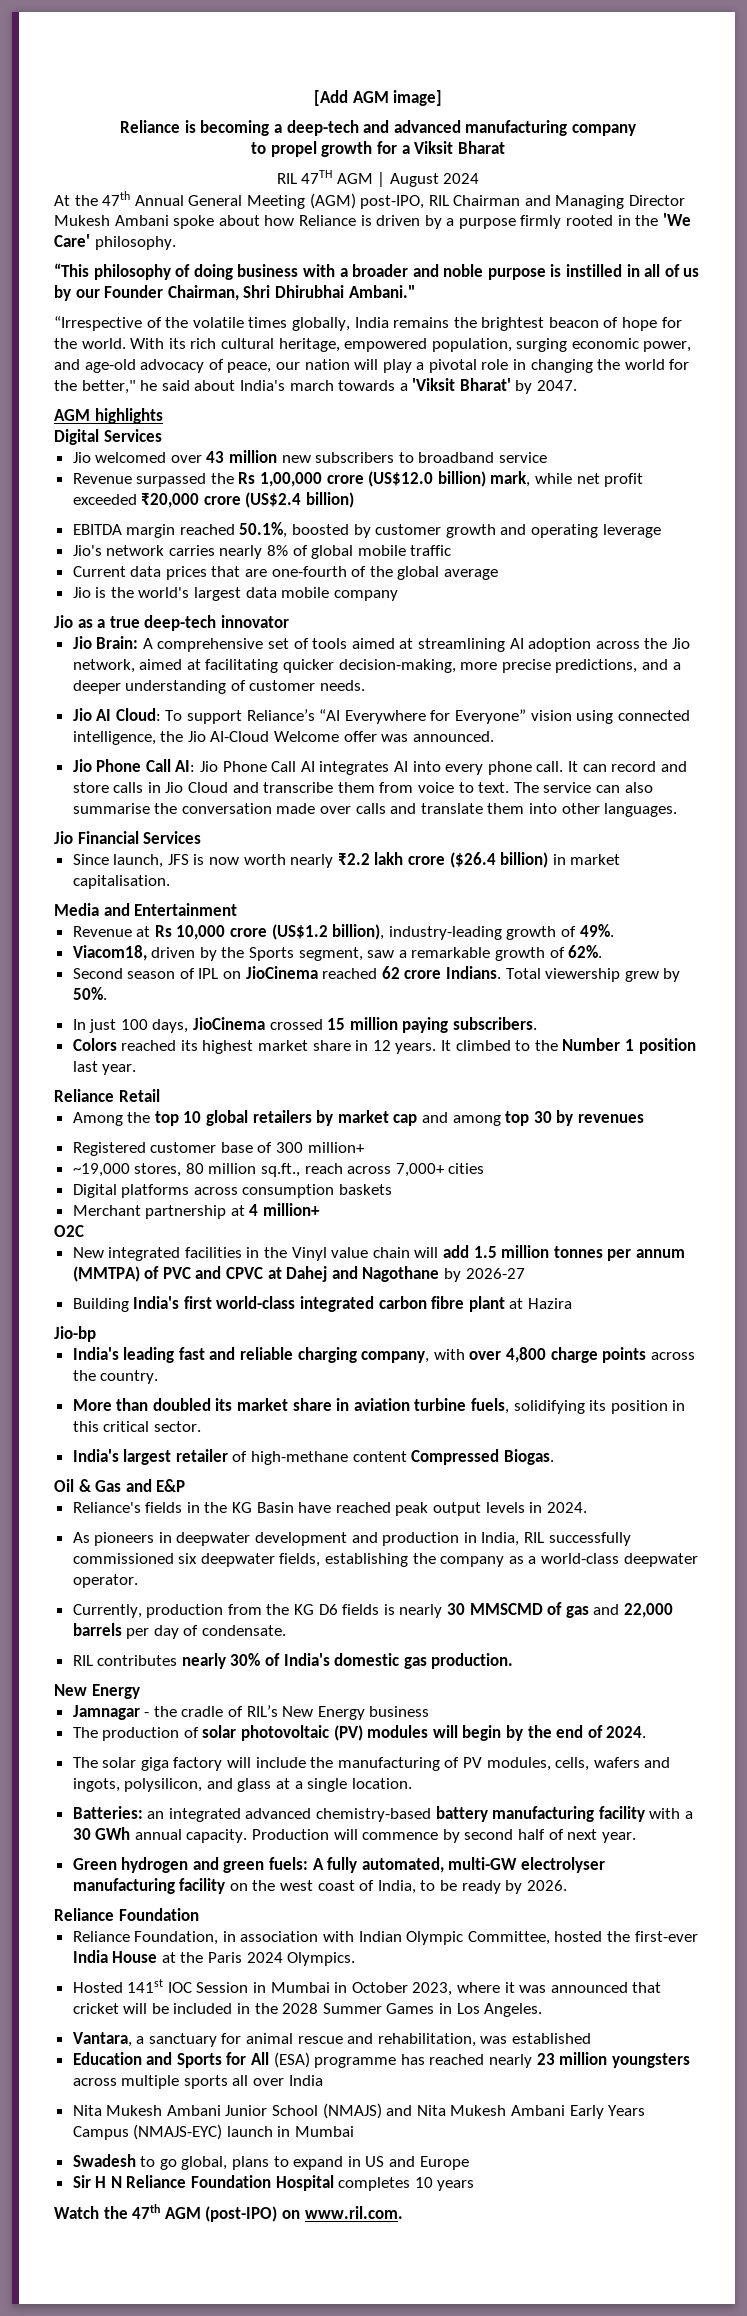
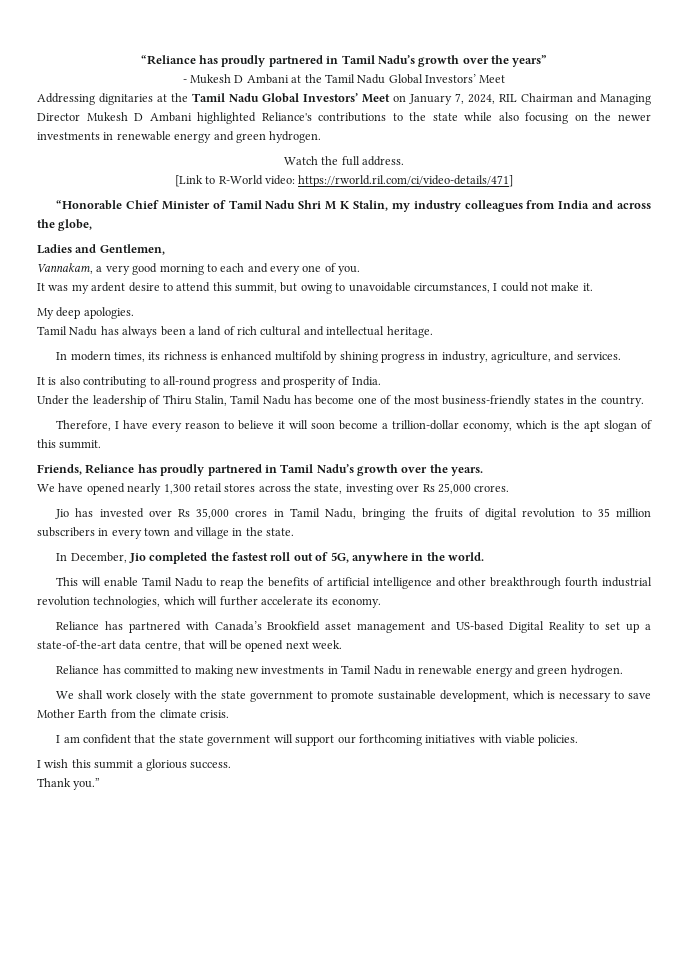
- [Add AGM image]
- Reliance is becoming a deep-tech and advanced manufacturing company
- to propel growth for a Viksit Bharat
- RIL 47TH AGM | August 2024
- At the 47th Annual General Meeting (AGM) post-IPO, RIL Chairman and Managing Director Mukesh Ambani spoke about how Reliance is driven by a purpose firmly rooted in the 'We Care' philosophy.
- “This philosophy of doing business with a broader and noble purpose is instilled in all of us by our Founder Chairman, Shri Dhirubhai Ambani."
- “Irrespective of the volatile times globally, India remains the brightest beacon of hope for the world. With its rich cultural heritage, empowered population, surging economic power, and age-old advocacy of peace, our nation will play a pivotal role in changing the world for the better," he said about India's march towards a 'Viksit Bharat' by 2047.
- AGM highlights
- Digital Services
- Jio welcomed over 43 million new subscribers to broadband service
- Revenue surpassed the Rs 1,00,000 crore (US$12.0 billion) mark, while net profit exceeded ₹20,000 crore (US$2.4 billion)
- EBITDA margin reached 50.1%, boosted by customer growth and operating leverage
- Jio's network carries nearly 8% of global mobile traffic
- Current data prices that are one-fourth of the global average
- Jio is the world's largest data mobile company
- Jio as a true deep-tech innovator
- Jio Brain: A comprehensive set of tools aimed at streamlining AI adoption across the Jio network, aimed at facilitating quicker decision-making, more precise predictions, and a deeper understanding of customer needs.
- Jio AI Cloud: To support Reliance’s “AI Everywhere for Everyone” vision using connected intelligence, the Jio AI-Cloud Welcome offer was announced.
- Jio Phone Call AI: Jio Phone Call AI integrates AI into every phone call. It can record and store calls in Jio Cloud and transcribe them from voice to text. The service can also summarise the conversation made over calls and translate them into other languages.
- Jio Financial Services
- Since launch, JFS is now worth nearly ₹2.2 lakh crore ($26.4 billion) in market capitalisation.
- Media and Entertainment
- Revenue at Rs 10,000 crore (US$1.2 billion), industry-leading growth of 49%.
- Viacom18, driven by the Sports segment, saw a remarkable growth of 62%.
- Second season of IPL on JioCinema reached 62 crore Indians. Total viewership grew by 50%.
- In just 100 days, JioCinema crossed 15 million paying subscribers.
- Colors reached its highest market share in 12 years. It climbed to the Number 1 position last year.
- Reliance Retail
- Among the top 10 global retailers by market cap and among top 30 by revenues
- Registered customer base of 300 million+
- ~19,000 stores, 80 million sq.ft., reach across 7,000+ cities
- Digital platforms across consumption baskets
- Merchant partnership at 4 million+
- O2C
- New integrated facilities in the Vinyl value chain will add 1.5 million tonnes per annum (MMTPA) of PVC and CPVC at Dahej and Nagothane by 2026-27
- Building India's first world-class integrated carbon fibre plant at Hazira
- Jio-bp
- India's leading fast and reliable charging company, with over 4,800 charge points across the country.
- More than doubled its market share in aviation turbine fuels, solidifying its position in this critical sector.
- India's largest retailer of high-methane content Compressed Biogas.
- Oil & Gas and E&P
- Reliance's fields in the KG Basin have reached peak output levels in 2024.
- As pioneers in deepwater development and production in India, RIL successfully commissioned six deepwater fields, establishing the company as a world-class deepwater operator.
- Currently, production from the KG D6 fields is nearly 30 MMSCMD of gas and 22,000 barrels per day of condensate.
- RIL contributes nearly 30% of India's domestic gas production.
- New Energy
- Jamnagar - the cradle of RIL’s New Energy business
- The production of solar photovoltaic (PV) modules will begin by the end of 2024.
- The solar giga factory will include the manufacturing of PV modules, cells, wafers and ingots, polysilicon, and glass at a single location.
- Batteries: an integrated advanced chemistry-based battery manufacturing facility with a 30 GWh annual capacity. Production will commence by second half of next year.
- Green hydrogen and green fuels: A fully automated, multi-GW electrolyser manufacturing facility on the west coast of India, to be ready by 2026.
- Reliance Foundation
- Reliance Foundation, in association with Indian Olympic Committee, hosted the first-ever India House at the Paris 2024 Olympics.
- Hosted 141st IOC Session in Mumbai in October 2023, where it was announced that cricket will be included in the 2028 Summer Games in Los Angeles.
- Vantara, a sanctuary for animal rescue and rehabilitation, was established
- Education and Sports for All (ESA) programme has reached nearly 23 million youngsters across multiple sports all over India
- Nita Mukesh Ambani Junior School (NMAJS) and Nita Mukesh Ambani Early Years Campus (NMAJS-EYC) launch in Mumbai
- Swadesh to go global, plans to expand in US and Europe
- Sir H N Reliance Foundation Hospital completes 10 years
- Watch the 47th AGM (post-IPO) on www.ril.com.
+ “Reliance has proudly partnered in Tamil Nadu’s growth over the years”
+ - Mukesh D Ambani at the Tamil Nadu Global Investors’ Meet
+ Addressing dignitaries at the Tamil Nadu Global Investors’ Meet on January 7, 2024, RIL Chairman and Managing Director Mukesh D Ambani highlighted Reliance's contributions to the state while also focusing on the newer investments in renewable energy and green hydrogen.
+ Watch the full address.
+ [Link to R-World video: https://rworld.ril.com/ci/video-details/471]
+ “Honorable Chief Minister of Tamil Nadu Shri M K Stalin, my industry colleagues from India and across the globe,
+ Ladies and Gentlemen,
+ Vannakam, a very good morning to each and every one of you.
+ It was my ardent desire to attend this summit, but owing to unavoidable circumstances, I could not make it.
+ My deep apologies.
+ Tamil Nadu has always been a land of rich cultural and intellectual heritage.
+ In modern times, its richness is enhanced multifold by shining progress in industry, agriculture, and services.
+ It is also contributing to all-round progress and prosperity of India.
+ Under the leadership of Thiru Stalin, Tamil Nadu has become one of the most business-friendly states in the country.
+ Therefore, I have every reason to believe it will soon become a trillion-dollar economy, which is the apt slogan of this summit.
+ Friends, Reliance has proudly partnered in Tamil Nadu’s growth over the years.
+ We have opened nearly 1,300 retail stores across the state, investing over Rs 25,000 crores.
+ Jio has invested over Rs 35,000 crores in Tamil Nadu, bringing the fruits of digital revolution to 35 million subscribers in every town and village in the state.
+ In December, Jio completed the fastest roll out of 5G, anywhere in the world.
+ This will enable Tamil Nadu to reap the benefits of artificial intelligence and other breakthrough fourth industrial revolution technologies, which will further accelerate its economy.
+ Reliance has partnered with Canada’s Brookfield asset management and US-based Digital Reality to set up a state-of-the-art data centre, that will be opened next week.
+ Reliance has committed to making new investments in Tamil Nadu in renewable energy and green hydrogen.
+ We shall work closely with the state government to promote sustainable development, which is necessary to save Mother Earth from the climate crisis.
+ I am confident that the state government will support our forthcoming initiatives with viable policies.
+ I wish this summit a glorious success.
+ Thank you.”

